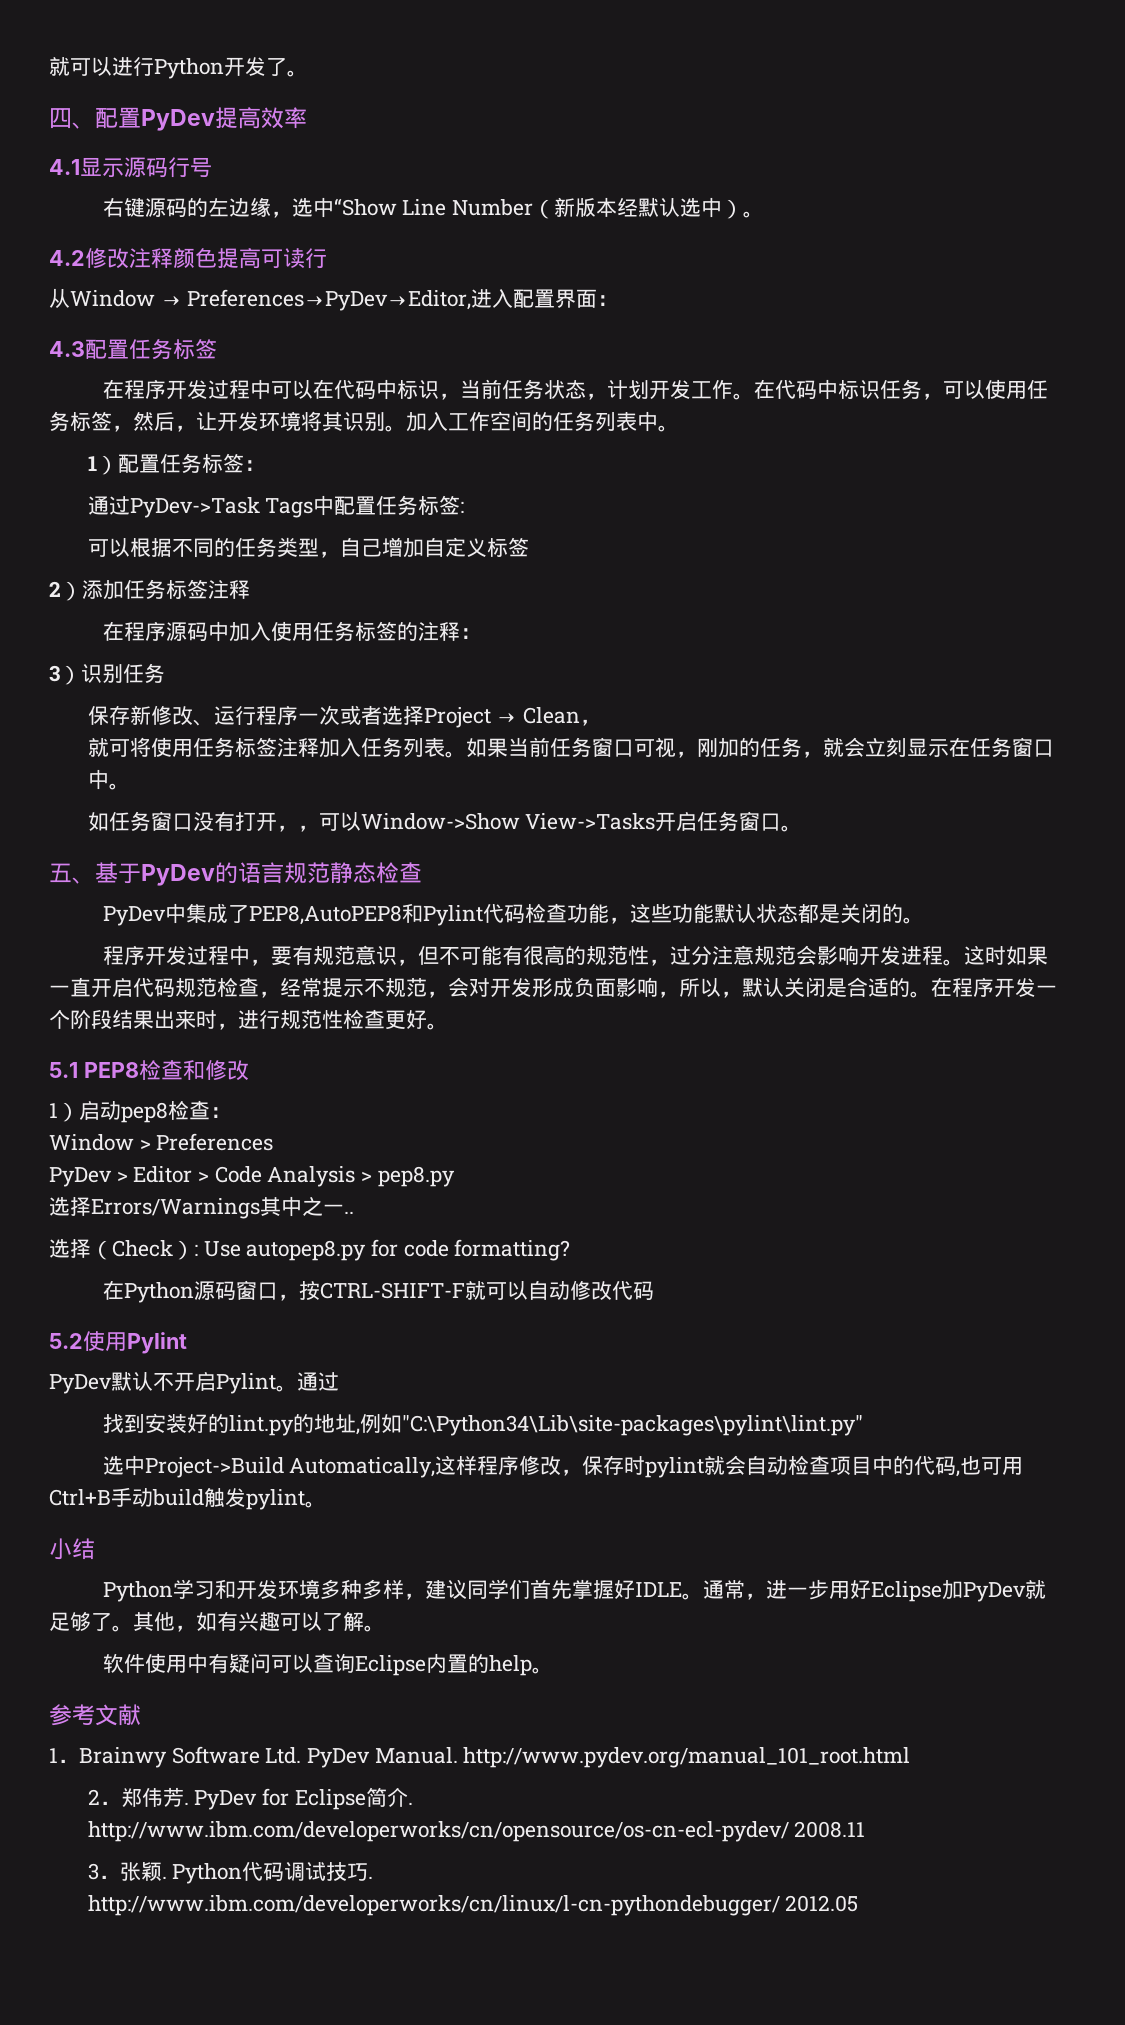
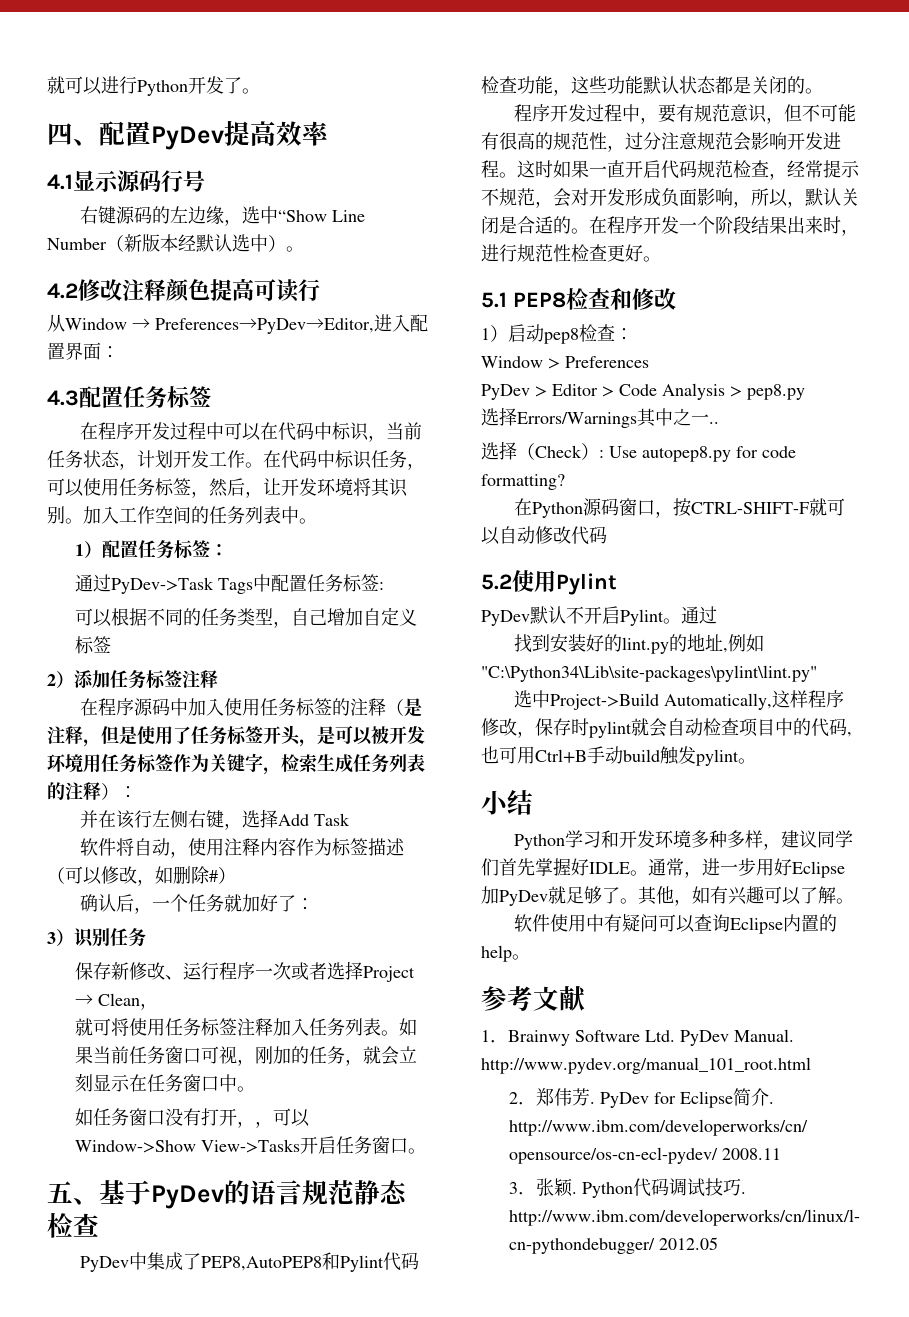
- 在程序源码中加入使用任务标签的注释：
+ 在程序源码中加入使用任务标签的注释（是注释，但是使用了任务标签开头，是可以被开发环境用任务标签作为关键字，检索生成任务列表的注释）：
+ 并在该行左侧右键，选择Add Task
+ 软件将自动，使用注释内容作为标签描述（可以修改，如删除#）
+ 确认后，一个任务就加好了：

